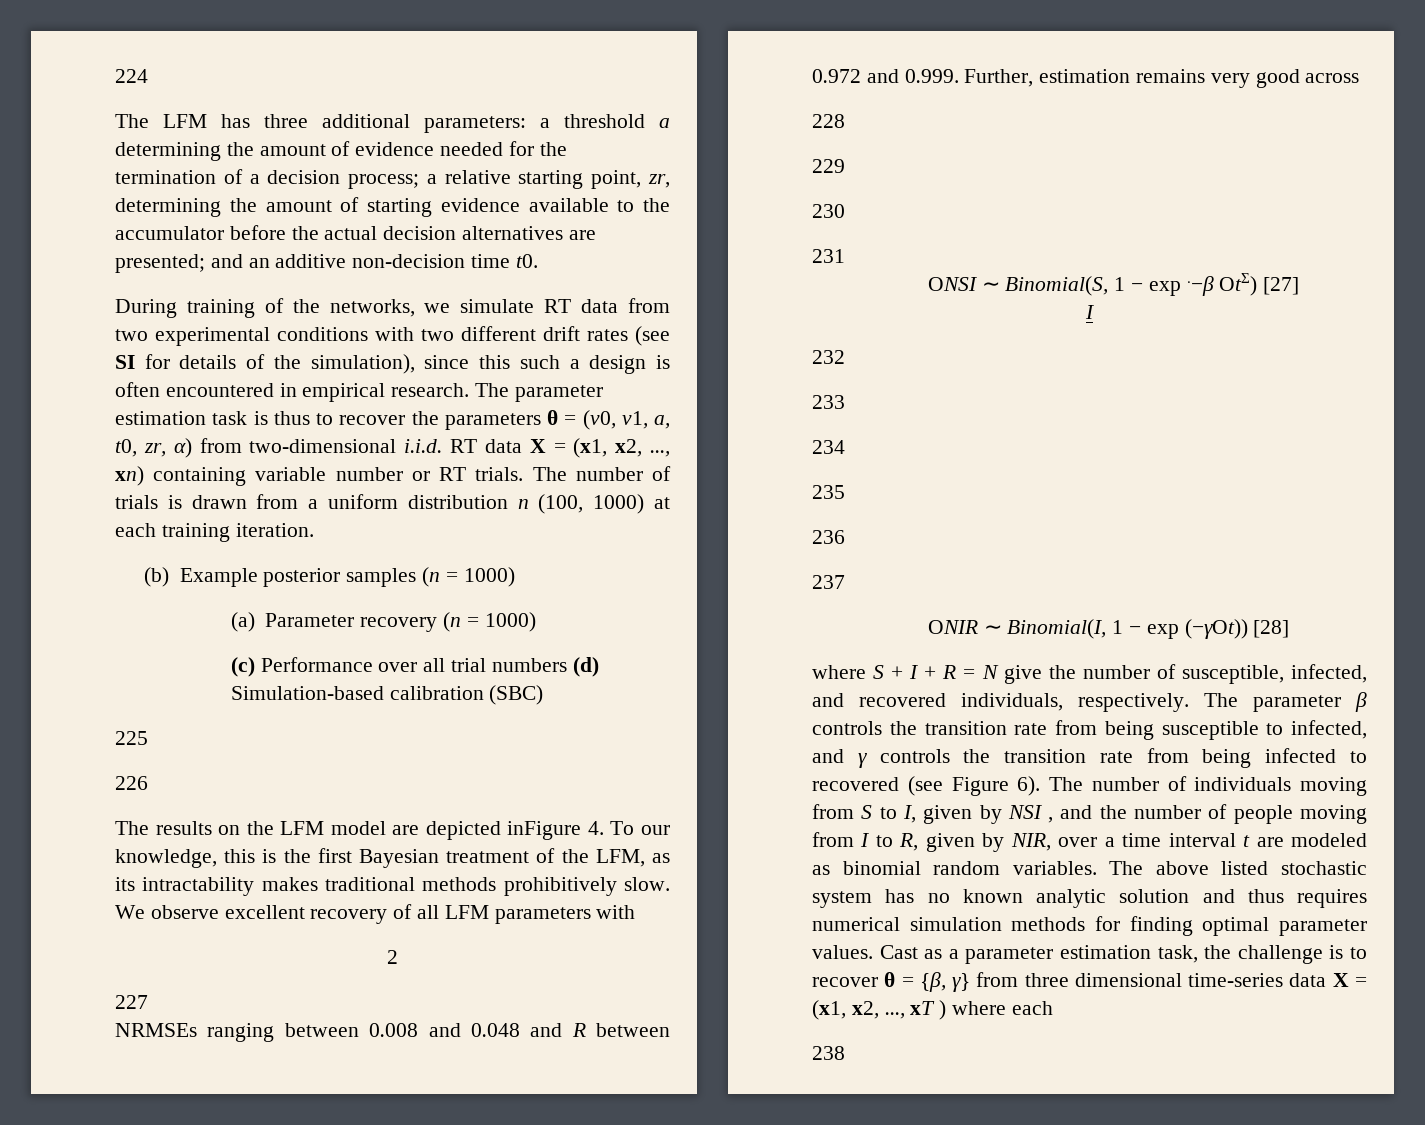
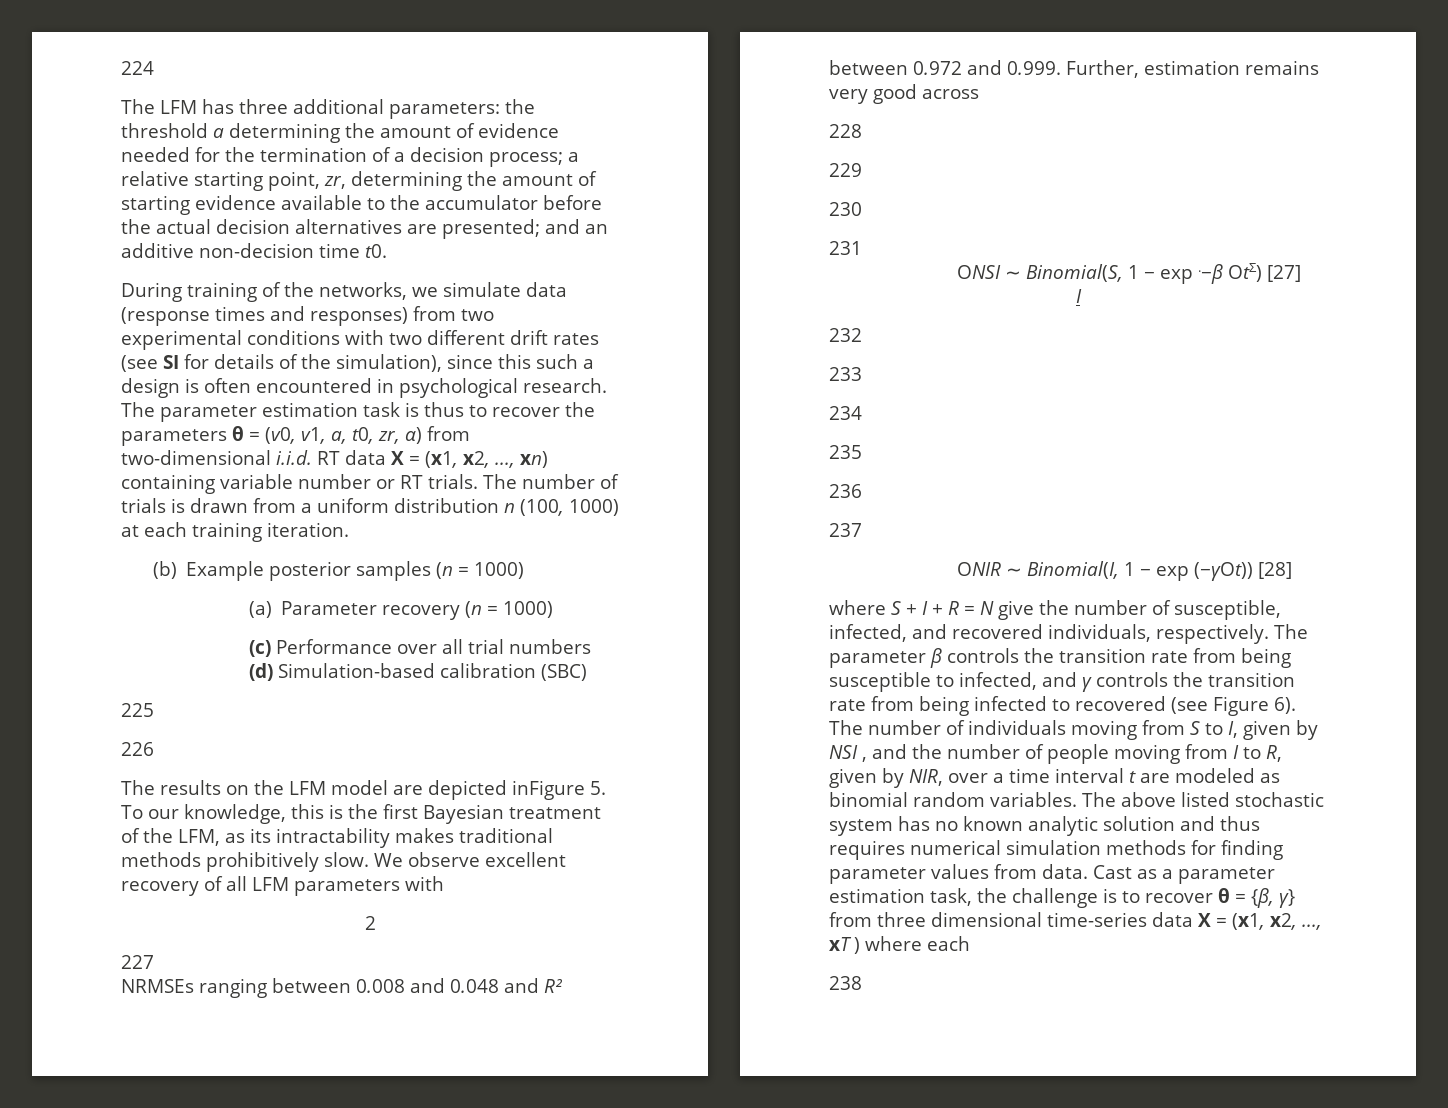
- The LFM has three additional parameters: a threshold a determining the amount of evidence needed for the termination of a decision process; a relative starting point, zr, determining the amount of starting evidence available to the accumulator before the actual decision alternatives are presented; and an additive non-decision time t0.
+ The LFM has three additional parameters: the threshold a determining the amount of evidence needed for the termination of a decision process; a relative starting point, zr, determining the amount of starting evidence available to the accumulator before the actual decision alternatives are presented; and an additive non-decision time t0.
- During training of the networks, we simulate RT data from two experimental conditions with two different drift rates (see SI for details of the simulation), since this such a design is often encountered in empirical research.
+ During training of the networks, we simulate data (response times and responses) from two experimental conditions with two different drift rates (see SI for details of the simulation), since this such a design is often encountered in psychological research.
- The results on the LFM model are depicted inFigure 4. To our knowledge, this is the first Bayesian treatment of the LFM, as its intractability makes traditional methods prohibitively slow.
+ The results on the LFM model are depicted inFigure 5. To our knowledge, this is the first Bayesian treatment of the LFM, as its intractability makes traditional methods prohibitively slow.
- NRMSEs ranging between 0.008 and 0.048 and R between 0.972 and 0.999. Further, estimation remains very good across
+ NRMSEs ranging between 0.008 and 0.048 and R² between 0.972 and 0.999. Further, estimation remains very good across
- The above listed stochastic system has no known analytic solution and thus requires numerical simulation methods for finding optimal parameter values.
+ The above listed stochastic system has no known analytic solution and thus requires numerical simulation methods for finding parameter values from data.

